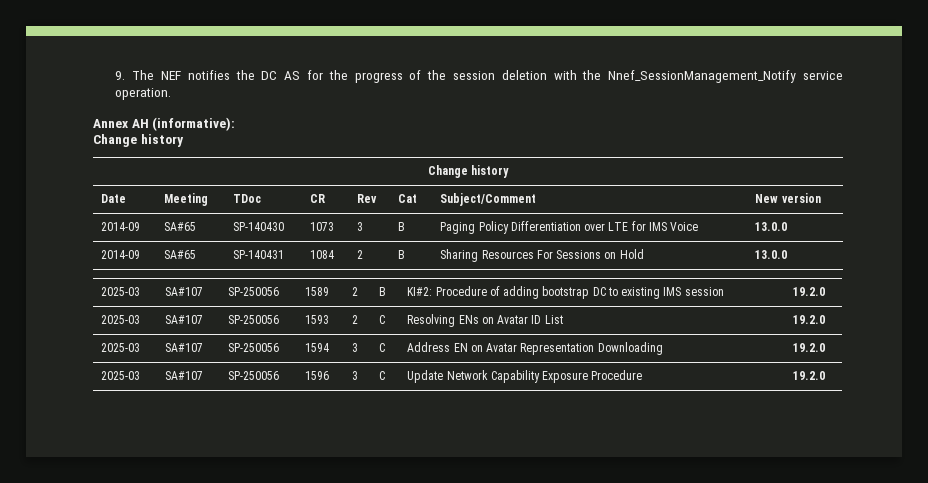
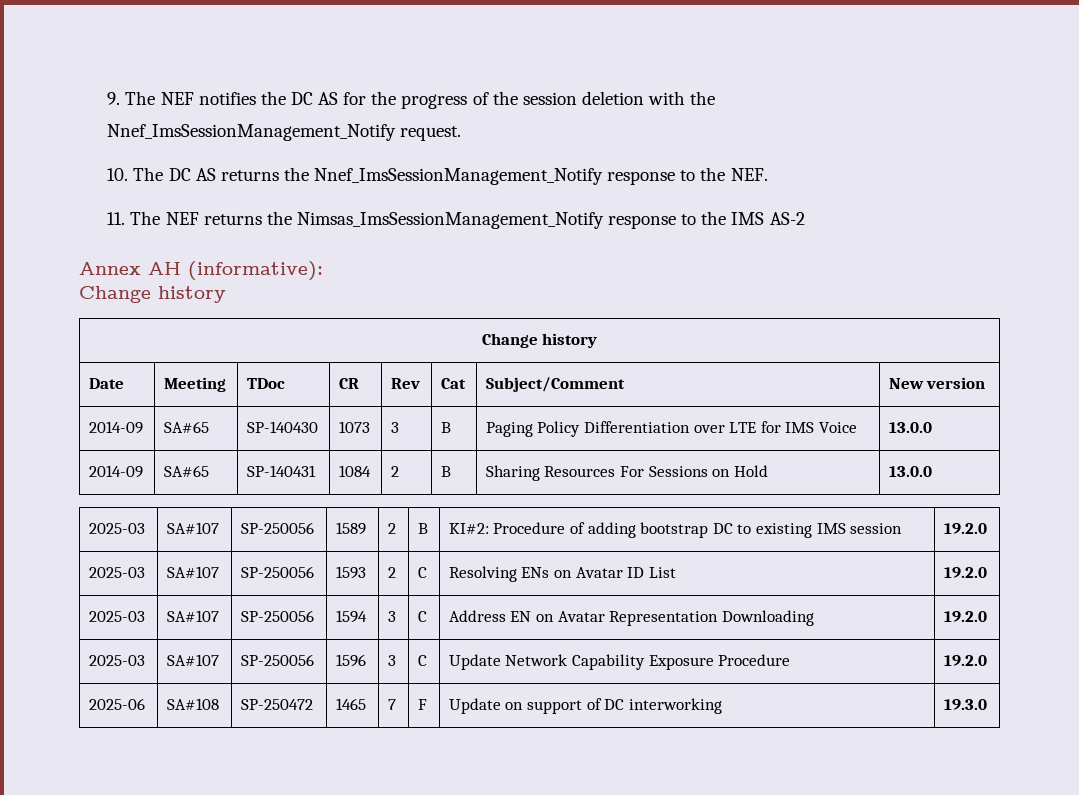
- 9. The NEF notifies the DC AS for the progress of the session deletion with the Nnef_SessionManagement_Notify service operation.
+ 9. The NEF notifies the DC AS for the progress of the session deletion with the Nnef_ImsSessionManagement_Notify request.
+ 10. The DC AS returns the Nnef_ImsSessionManagement_Notify response to the NEF.
+ 11. The NEF returns the Nimsas_ImsSessionManagement_Notify response to the IMS AS-2
+ 2025-06 | SA#108 | SP-250472 | 1465 | 7 | F | Update on support of DC interworking | 19.3.0

